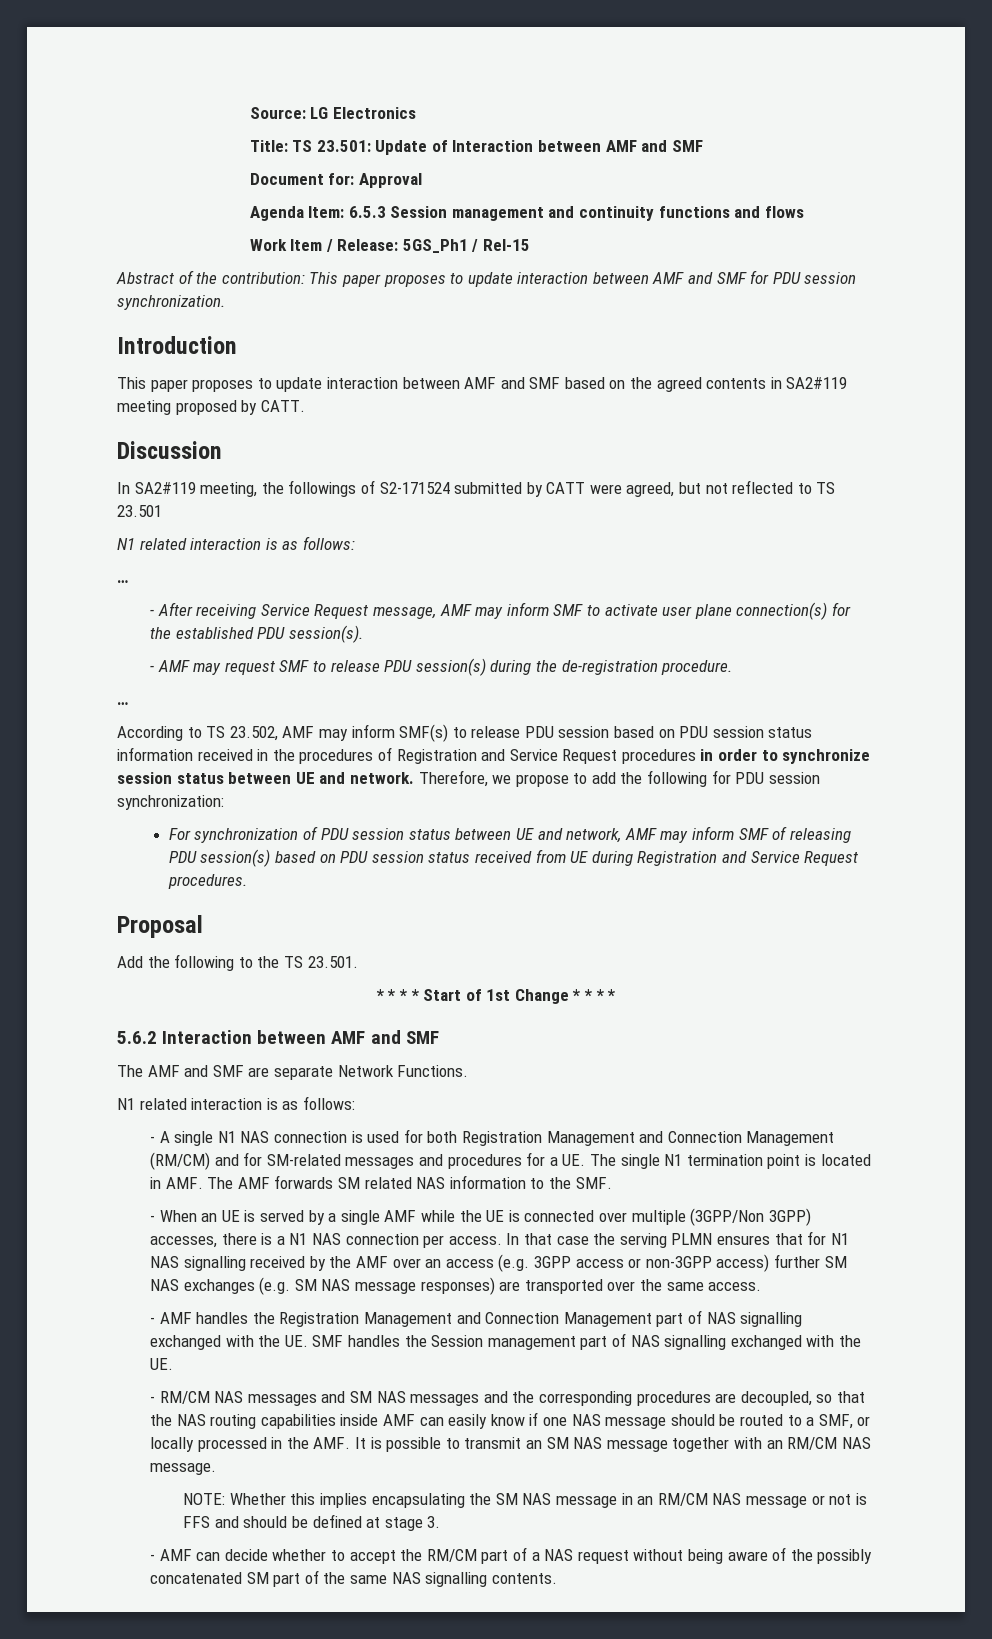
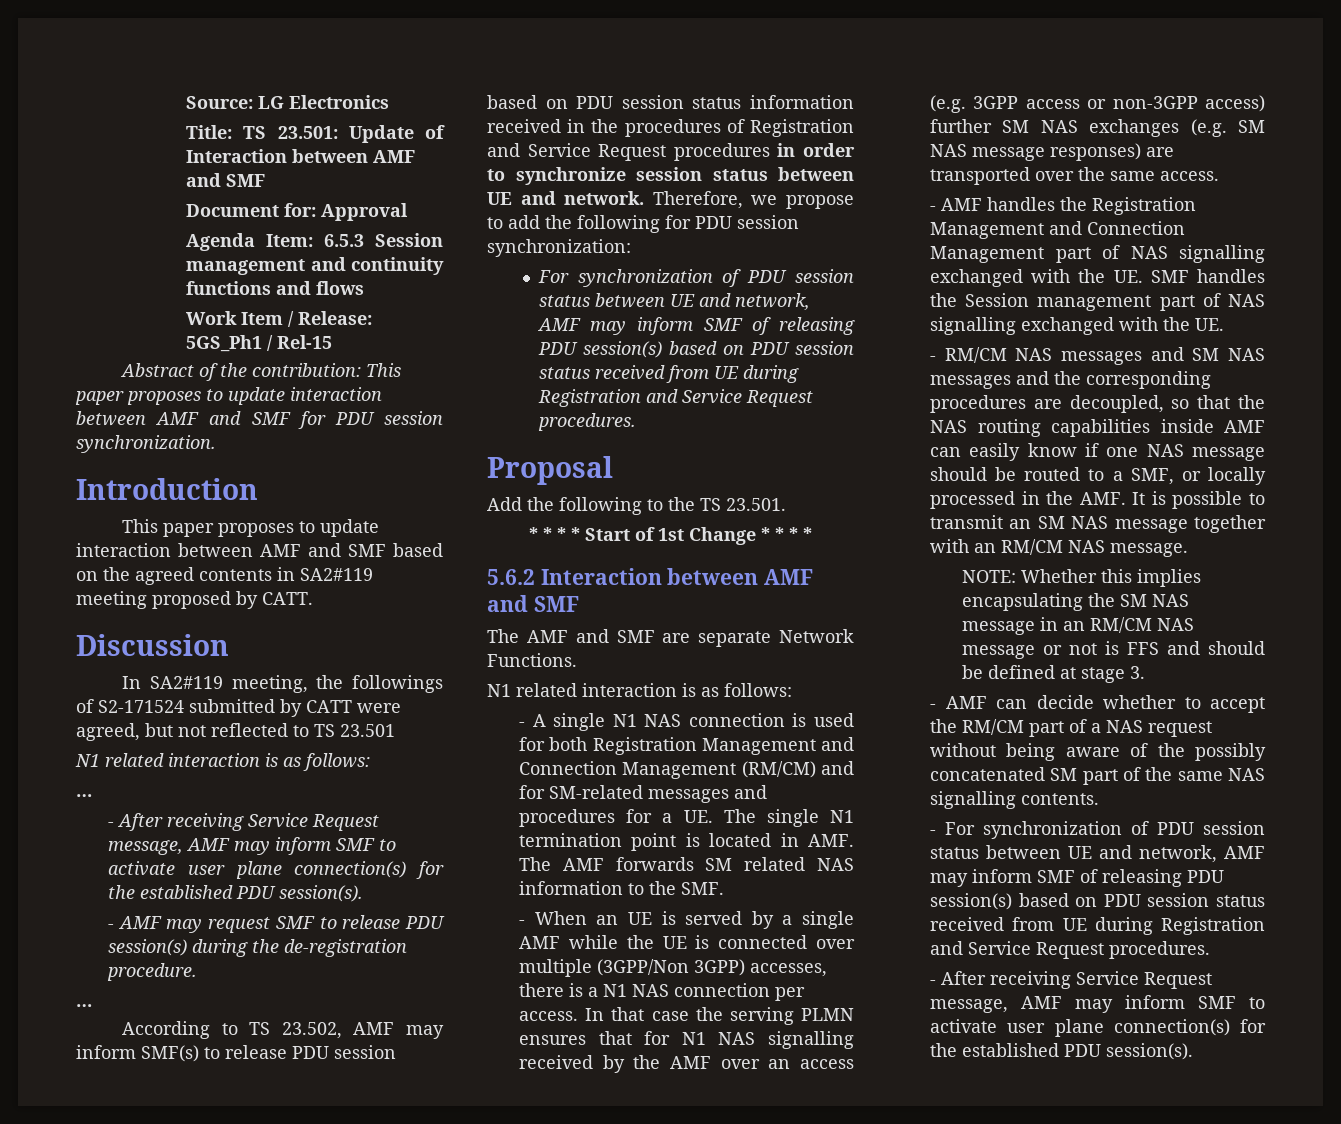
+ - For synchronization of PDU session status between UE and network, AMF may inform SMF of releasing PDU session(s) based on PDU session status received from UE during Registration and Service Request procedures.
+ - After receiving Service Request message, AMF may inform SMF to activate user plane connection(s) for the established PDU session(s).

